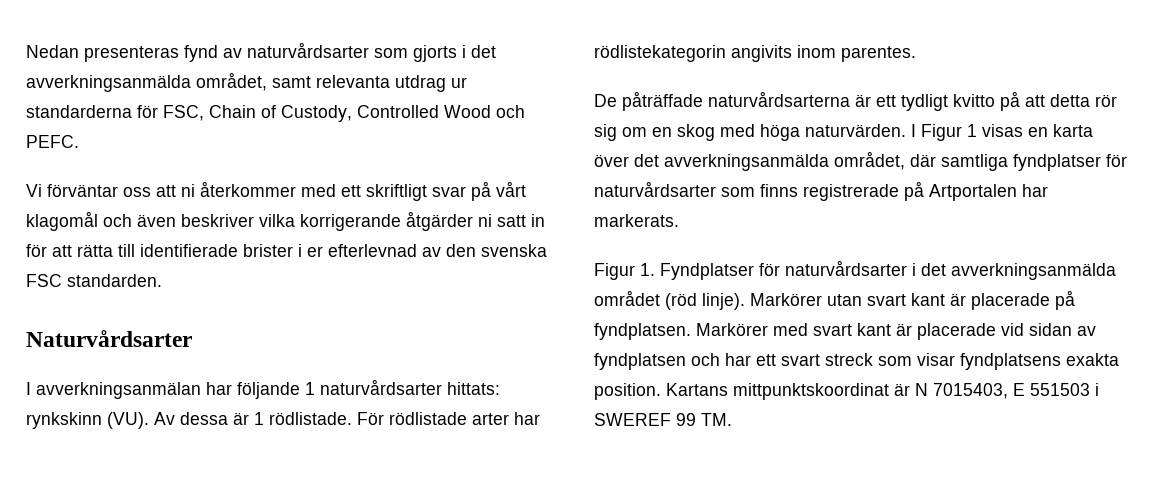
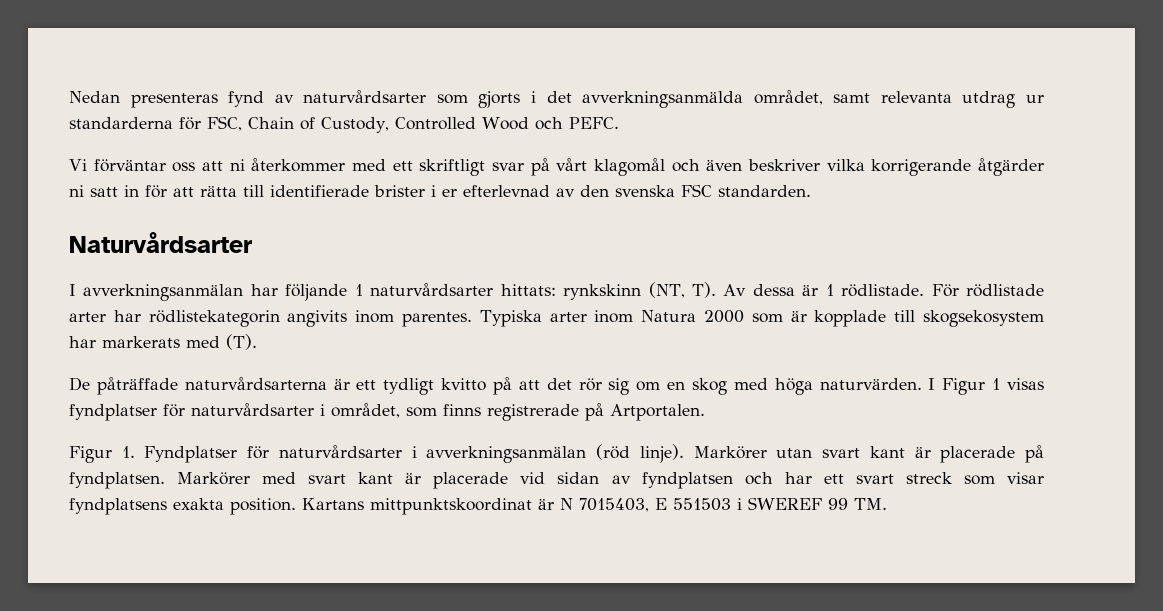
- I avverkningsanmälan har följande 1 naturvårdsarter hittats: rynkskinn (VU). Av dessa är 1 rödlistade.
+ I avverkningsanmälan har följande 1 naturvårdsarter hittats: rynkskinn (NT, T). Av dessa är 1 rödlistade.
+ Typiska arter inom Natura 2000 som är kopplade till skogsekosystem har markerats med (T).
- De påträffade naturvårdsarterna är ett tydligt kvitto på att detta rör sig om en skog med höga naturvärden.
+ De påträffade naturvårdsarterna är ett tydligt kvitto på att det rör sig om en skog med höga naturvärden.
- I Figur 1 visas en karta över det avverkningsanmälda området, där samtliga fyndplatser för naturvårdsarter som finns registrerade på Artportalen har markerats.
+ I Figur 1 visas fyndplatser för naturvårdsarter i området, som finns registrerade på Artportalen.
- Figur 1. Fyndplatser för naturvårdsarter i det avverkningsanmälda området (röd linje).
+ Figur 1. Fyndplatser för naturvårdsarter i avverkningsanmälan (röd linje).

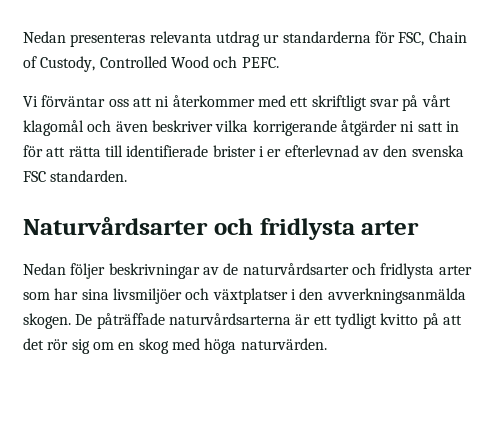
- Nedan presenteras fynd av naturvårdsarter som gjorts i det avverkningsanmälda området, samt relevanta utdrag ur standarderna för FSC, Chain of Custody, Controlled Wood och PEFC.
+ Nedan presenteras relevanta utdrag ur standarderna för FSC, Chain of Custody, Controlled Wood och PEFC.
- Naturvårdsarter
- I avverkningsanmälan har följande 1 naturvårdsarter hittats: rynkskinn (NT, T). Av dessa är 1 rödlistade. För rödlistade arter har rödlistekategorin angivits inom parentes. Typiska arter inom Natura 2000 som är kopplade till skogsekosystem har markerats med (T).
- De påträffade naturvårdsarterna är ett tydligt kvitto på att det rör sig om en skog med höga naturvärden. I Figur 1 visas fyndplatser för naturvårdsarter i området, som finns registrerade på Artportalen.
- Figur 1. Fyndplatser för naturvårdsarter i avverkningsanmälan (röd linje). Markörer utan svart kant är placerade på fyndplatsen. Markörer med svart kant är placerade vid sidan av fyndplatsen och har ett svart streck som visar fyndplatsens exakta position. Kartans mittpunktskoordinat är N 7015403, E 551503 i SWEREF 99 TM.
+ Naturvårdsarter och fridlysta arter
+ Nedan följer beskrivningar av de naturvårdsarter och fridlysta arter som har sina livsmiljöer och växtplatser i den avverkningsanmälda skogen. De påträffade naturvårdsarterna är ett tydligt kvitto på att det rör sig om en skog med höga naturvärden.

